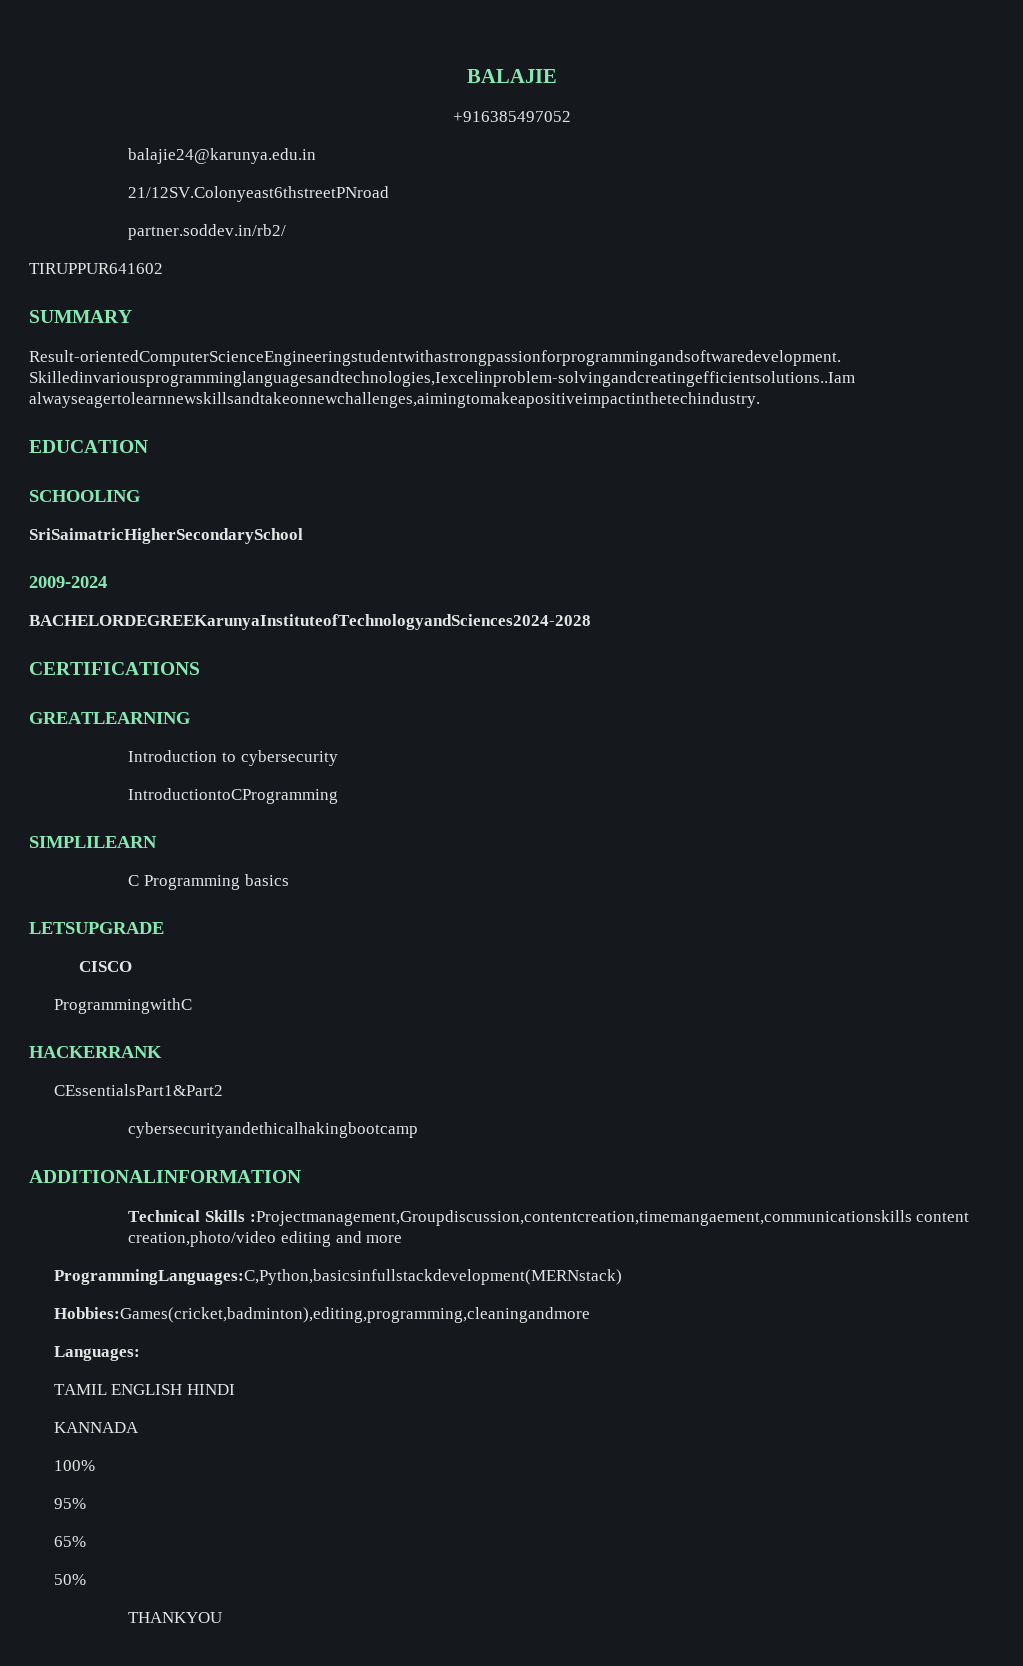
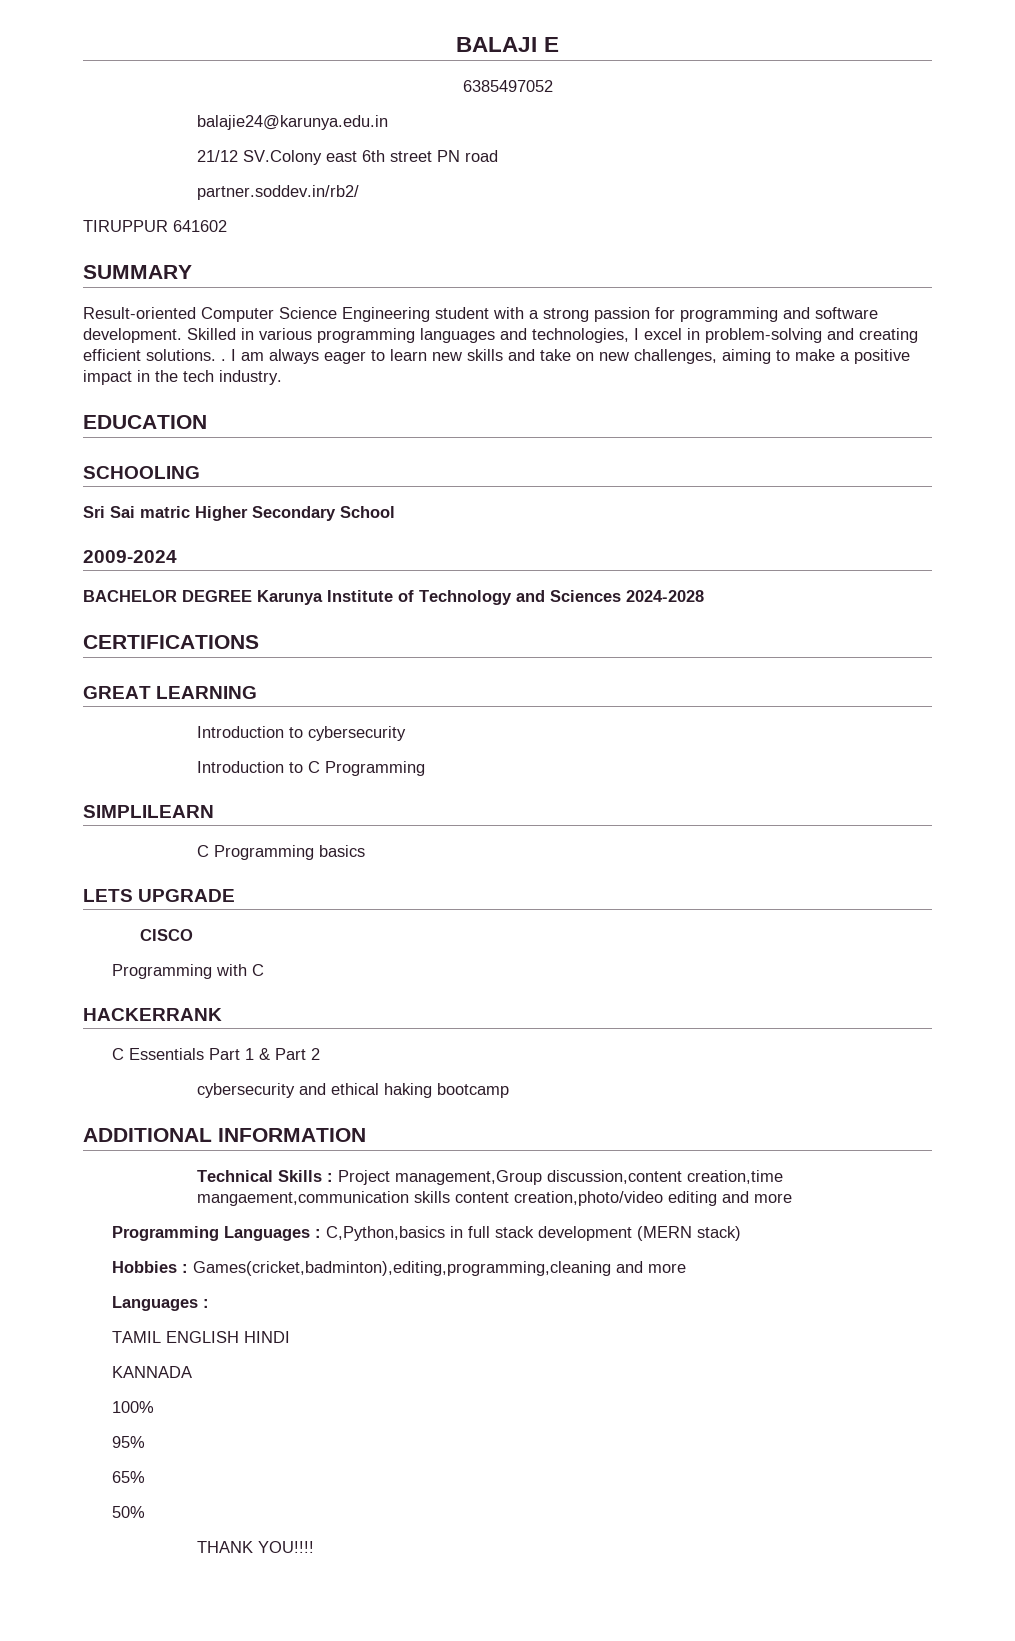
- BALAJIE
- +916385497052
+ BALAJI E
+ 6385497052
  balajie24@karunya.edu.in
- 21/12SV.Colonyeast6thstreetPNroad
+ 21/12 SV.Colony east 6th street PN road
- TIRUPPUR641602
+ TIRUPPUR 641602
- Result-orientedComputerScienceEngineeringstudentwithastrongpassionforprogrammingandsoftwaredevelopment. Skilledinvariousprogramminglanguagesandtechnologies,Iexcelinproblem-solvingandcreatingefficientsolutions..Iam alwayseagertolearnnewskillsandtakeonnewchallenges,aimingtomakeapositiveimpactinthetechindustry.
+ Result-oriented Computer Science Engineering student with a strong passion for programming and software development. Skilled in various programming languages and technologies, I excel in problem-solving and creating efficient solutions. . I am always eager to learn new skills and take on new challenges, aiming to make a positive impact in the tech industry.
  EDUCATION
  SCHOOLING
- SriSaimatricHigherSecondarySchool
+ Sri Sai matric Higher Secondary School
  2009-2024
- BACHELORDEGREEKarunyaInstituteofTechnologyandSciences2024-2028
+ BACHELOR DEGREE Karunya Institute of Technology and Sciences 2024-2028
- GREATLEARNING
+ GREAT LEARNING
- IntroductiontoCProgramming
+ Introduction to C Programming
- LETSUPGRADE
+ LETS UPGRADE
- ProgrammingwithC
+ Programming with C
  HACKERRANK
- CEssentialsPart1&Part2
- cybersecurityandethicalhakingbootcamp
- ADDITIONALINFORMATION
- Technical Skills :Projectmanagement,Groupdiscussion,contentcreation,timemangaement,communicationskills content creation,photo/video editing and more
+ C Essentials Part 1 & Part 2
+ cybersecurity and ethical haking bootcamp
+ ADDITIONAL INFORMATION
+ Technical Skills : Project management,Group discussion,content creation,time mangaement,communication skills content creation,photo/video editing and more
- ProgrammingLanguages:C,Python,basicsinfullstackdevelopment(MERNstack)
- Hobbies:Games(cricket,badminton),editing,programming,cleaningandmore
- Languages:
+ Programming Languages : C,Python,basics in full stack development (MERN stack)
+ Hobbies : Games(cricket,badminton),editing,programming,cleaning and more
+ Languages :
- THANKYOU
+ THANK YOU!!!!

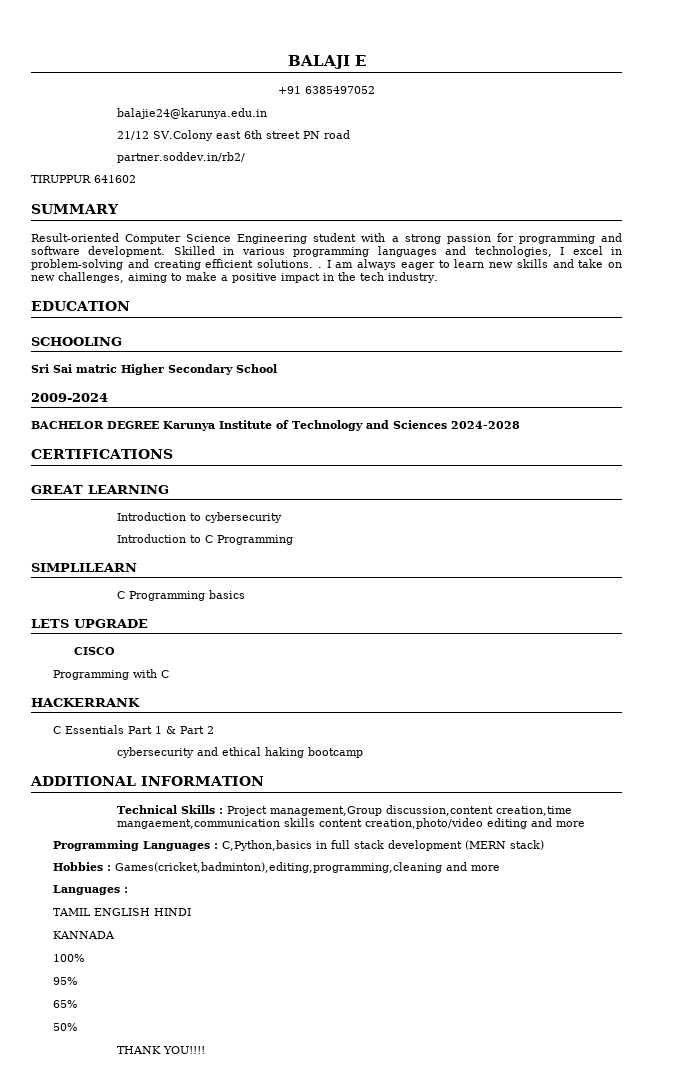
- 6385497052
+ +91 6385497052

